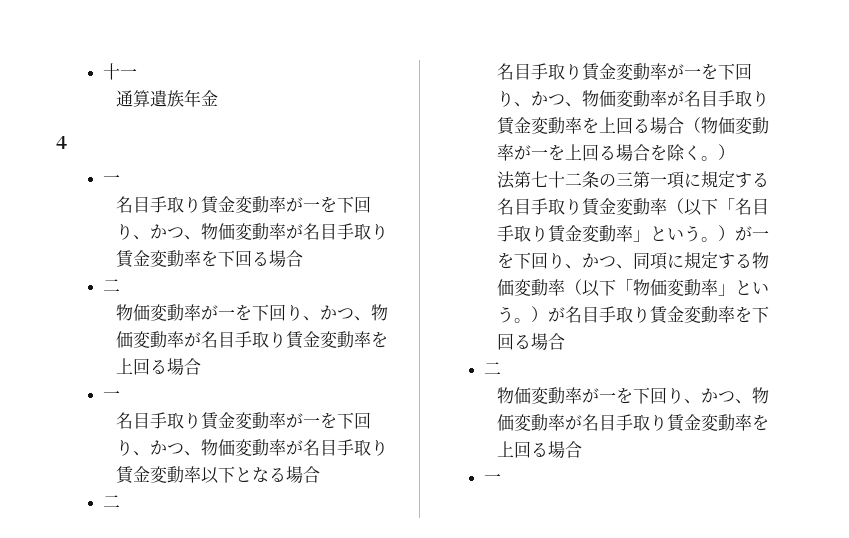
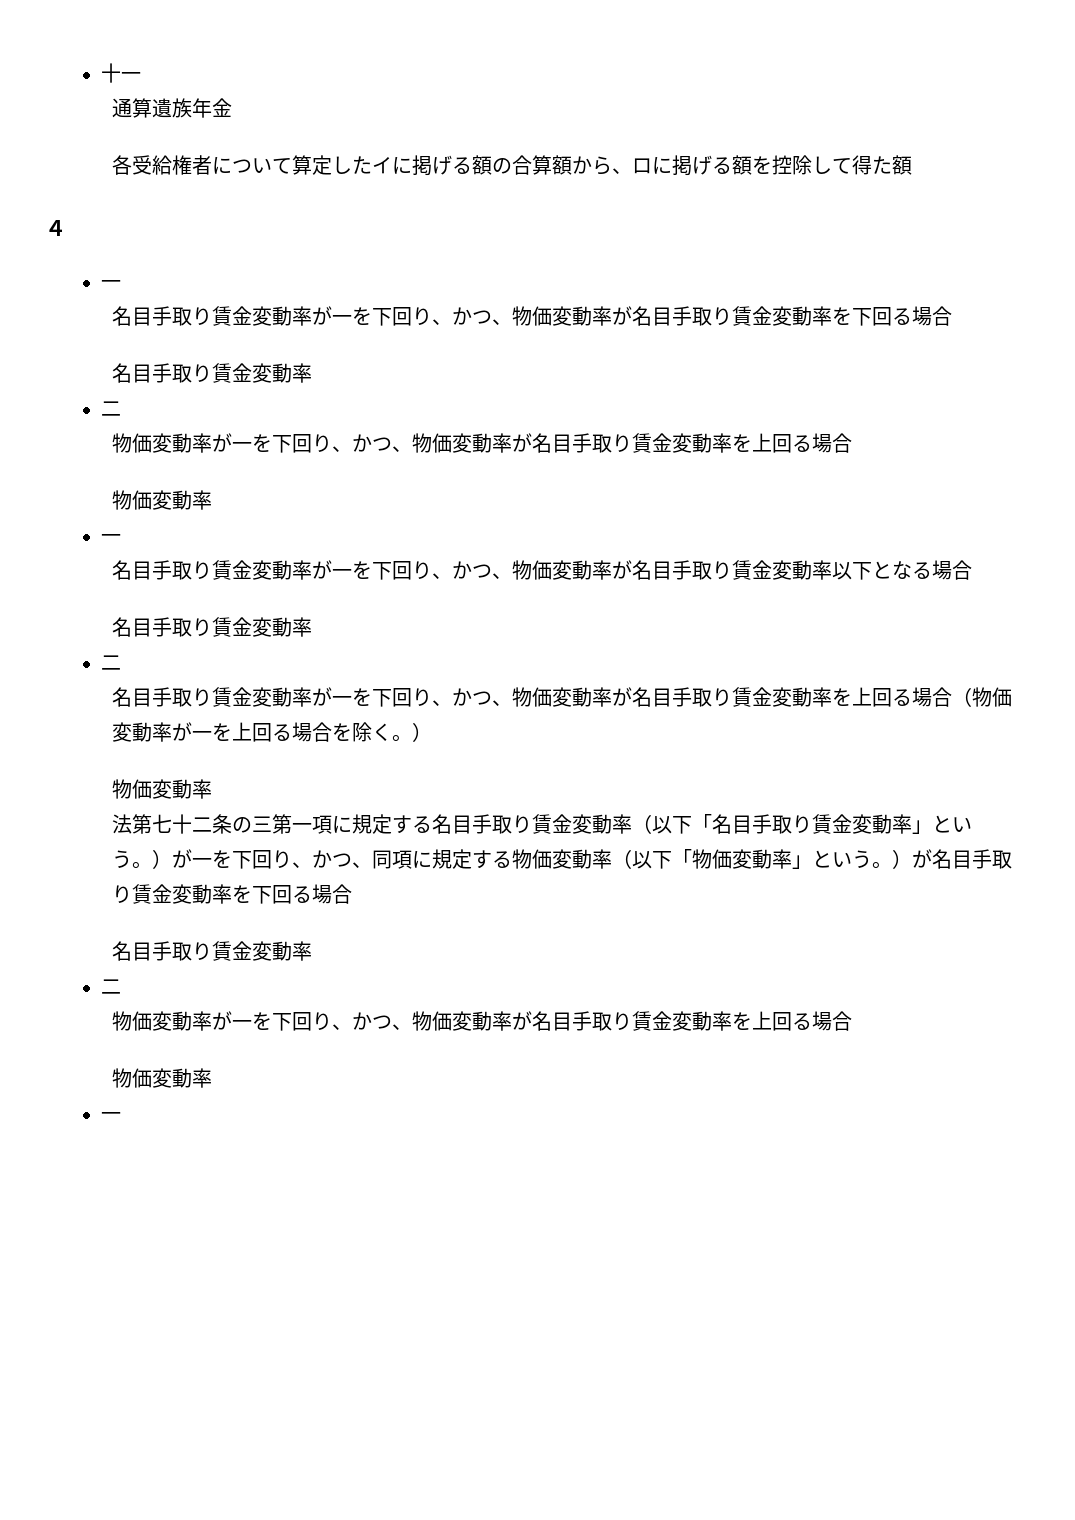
+ 各受給権者について算定したイに掲げる額の合算額から、ロに掲げる額を控除して得た額
  名目手取り賃金変動率が一を下回り、かつ、物価変動率が名目手取り賃金変動率を下回る場合
+ 名目手取り賃金変動率
  二
  物価変動率が一を下回り、かつ、物価変動率が名目手取り賃金変動率を上回る場合
+ 物価変動率
  名目手取り賃金変動率が一を下回り、かつ、物価変動率が名目手取り賃金変動率以下となる場合
+ 名目手取り賃金変動率
  名目手取り賃金変動率が一を下回り、かつ、物価変動率が名目手取り賃金変動率を上回る場合（物価変動率が一を上回る場合を除く。）
+ 物価変動率
  法第七十二条の三第一項に規定する名目手取り賃金変動率（以下「名目手取り賃金変動率」という。）が一を下回り、かつ、同項に規定する物価変動率（以下「物価変動率」という。）が名目手取り賃金変動率を下回る場合
+ 名目手取り賃金変動率
  二
  物価変動率が一を下回り、かつ、物価変動率が名目手取り賃金変動率を上回る場合
+ 物価変動率

